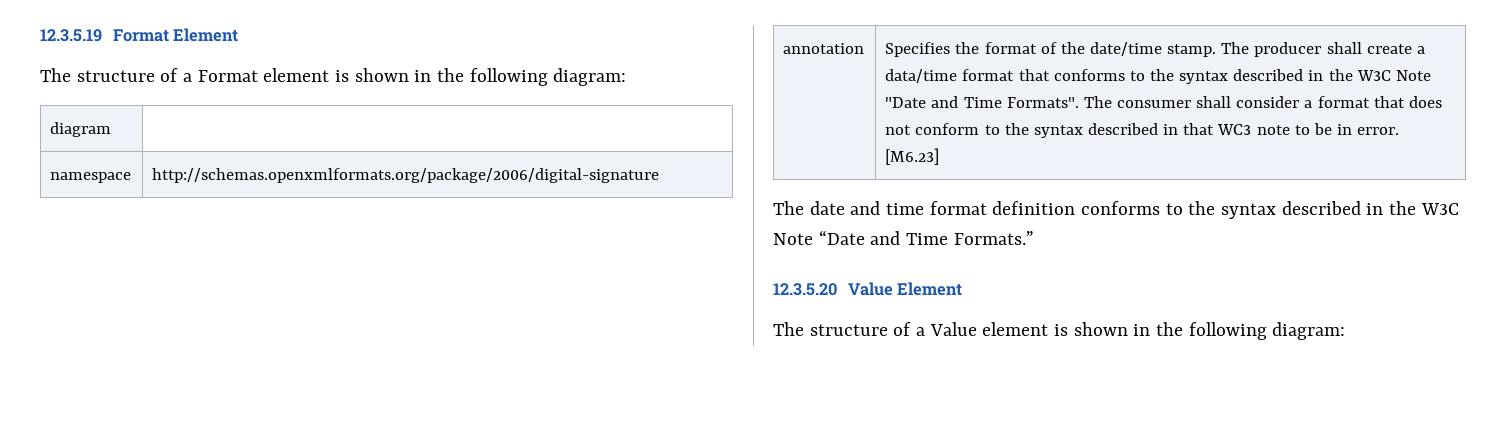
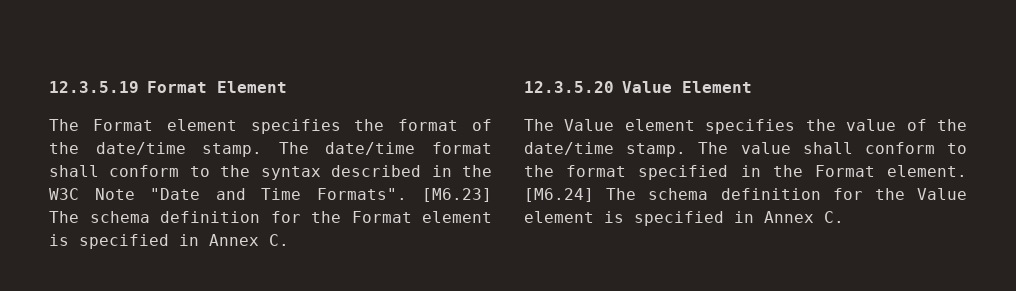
- The structure of a Format element is shown in the following diagram:
- diagram |
- namespace | http://schemas.openxmlformats.org/package/2006/digital-signature
- annotation | Specifies the format of the date/time stamp.
+ The Format element specifies the format of the date/time stamp.
- The producer shall create a data/time format that conforms to the syntax described in the W3C Note "Date and Time Formats".
+ The date/time format shall conform to the syntax described in the W3C Note "Date and Time Formats".
- The consumer shall consider a format that does not conform to the syntax described in that WC3 note to be in error. [M6.23]
- The date and time format definition conforms to the syntax described in the W3C Note “Date and Time Formats.”
+ [M6.23] The schema definition for the Format element is specified in Annex C.
  12.3.5.20 Value Element
- The structure of a Value element is shown in the following diagram:
+ The Value element specifies the value of the date/time stamp. The value shall conform to the format specified in the Format element. [M6.24] The schema definition for the Value element is specified in Annex C.

